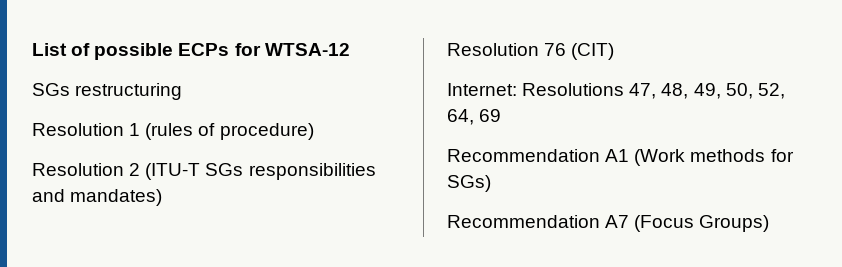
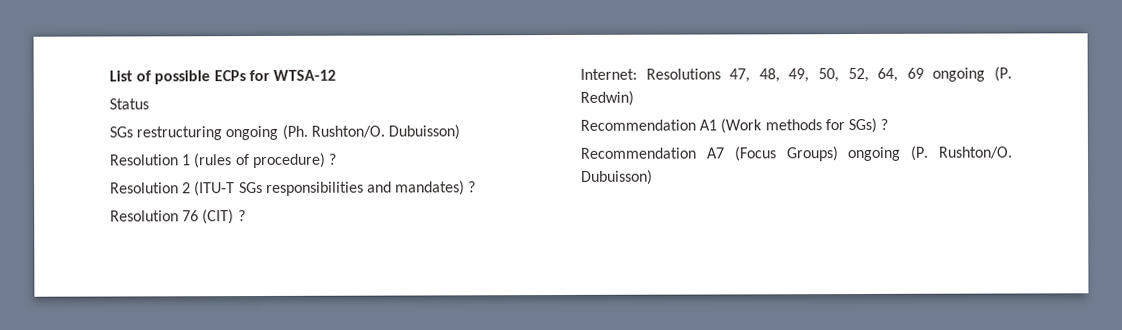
+ Status
- SGs restructuring
+ SGs restructuring ongoing (Ph. Rushton/O. Dubuisson)
- Resolution 1 (rules of procedure)
+ Resolution 1 (rules of procedure) ?
- Resolution 2 (ITU-T SGs responsibilities and mandates)
+ Resolution 2 (ITU-T SGs responsibilities and mandates) ?
- Resolution 76 (CIT)
+ Resolution 76 (CIT) ?
- Internet: Resolutions 47, 48, 49, 50, 52, 64, 69
+ Internet: Resolutions 47, 48, 49, 50, 52, 64, 69 ongoing (P. Redwin)
- Recommendation A1 (Work methods for SGs)
+ Recommendation A1 (Work methods for SGs) ?
- Recommendation A7 (Focus Groups)
+ Recommendation A7 (Focus Groups) ongoing (P. Rushton/O. Dubuisson)

